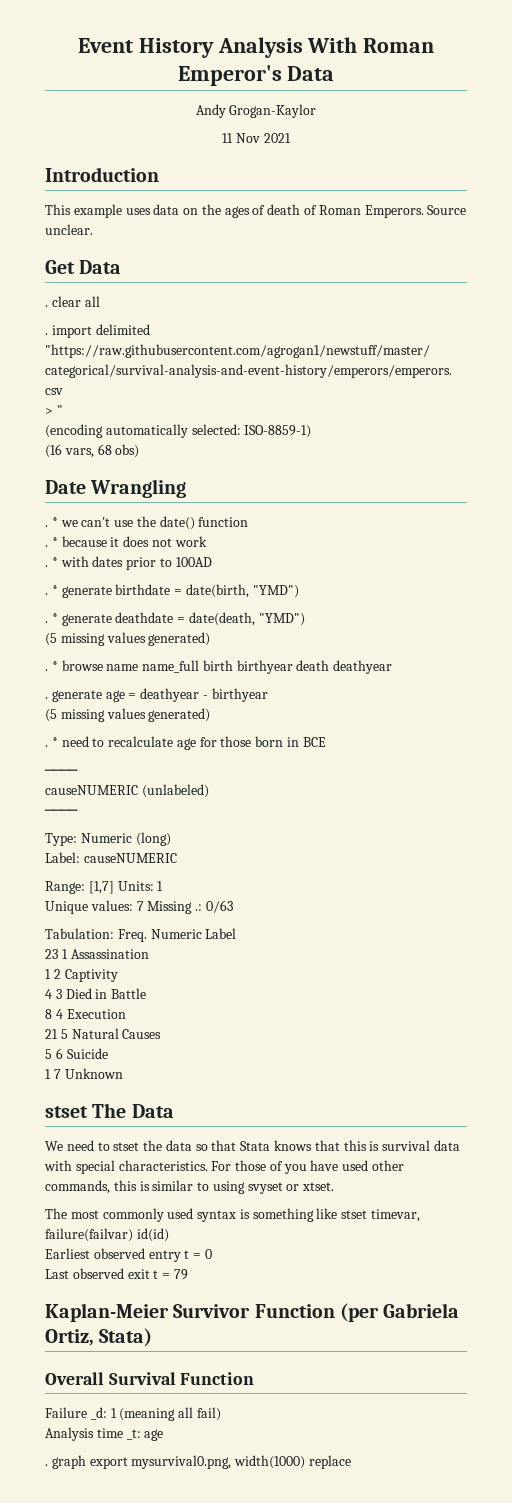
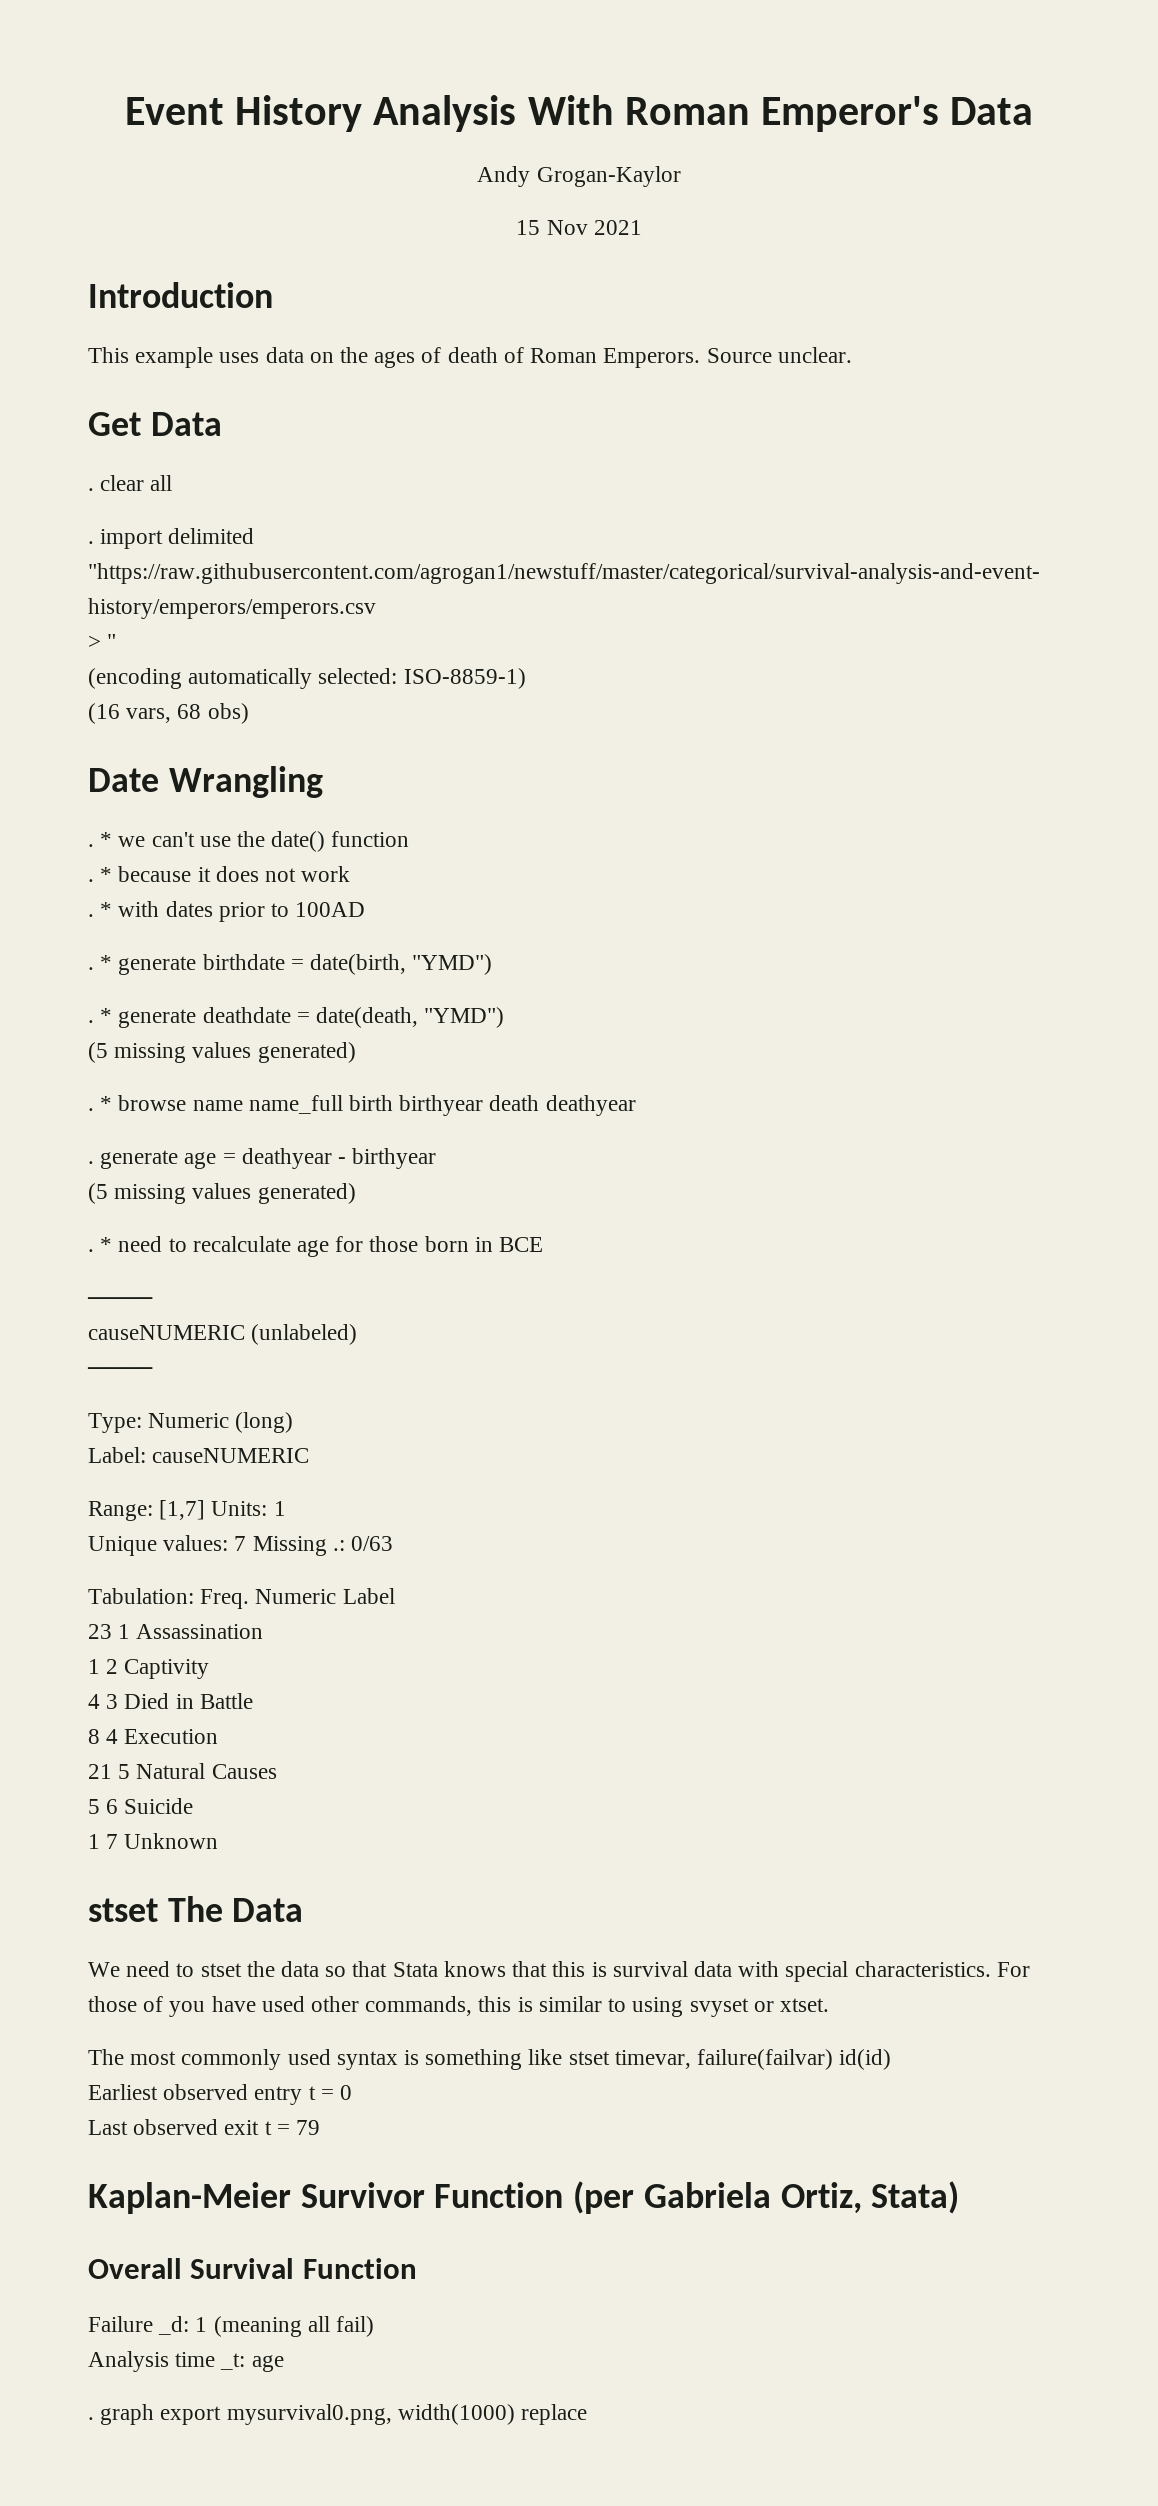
- 11 Nov 2021
+ 15 Nov 2021

